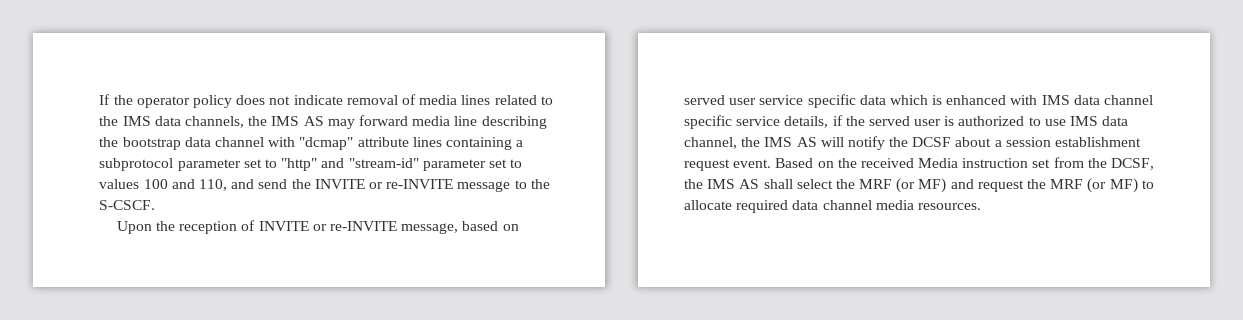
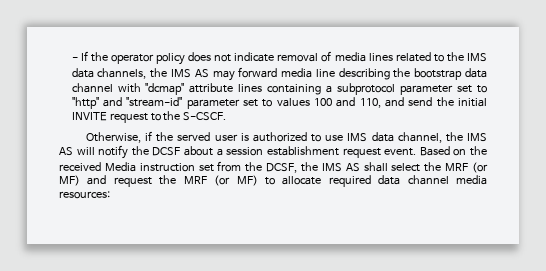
- If the operator policy does not indicate removal of media lines related to the IMS data channels, the IMS AS may forward media line describing the bootstrap data channel with "dcmap" attribute lines containing a subprotocol parameter set to "http" and "stream-id" parameter set to values 100 and 110, and send the INVITE or re-INVITE message to the S-CSCF.
+ - If the operator policy does not indicate removal of media lines related to the IMS data channels, the IMS AS may forward media line describing the bootstrap data channel with "dcmap" attribute lines containing a subprotocol parameter set to "http" and "stream-id" parameter set to values 100 and 110, and send the initial INVITE request to the S-CSCF.
- Upon the reception of INVITE or re-INVITE message, based on served user service specific data which is enhanced with IMS data channel specific service details, if the served user is authorized to use IMS data channel, the IMS AS will notify the DCSF about a session establishment request event.
+ Otherwise, if the served user is authorized to use IMS data channel, the IMS AS will notify the DCSF about a session establishment request event.
- Based on the received Media instruction set from the DCSF, the IMS AS shall select the MRF (or MF) and request the MRF (or MF) to allocate required data channel media resources.
+ Based on the received Media instruction set from the DCSF, the IMS AS shall select the MRF (or MF) and request the MRF (or MF) to allocate required data channel media resources:

